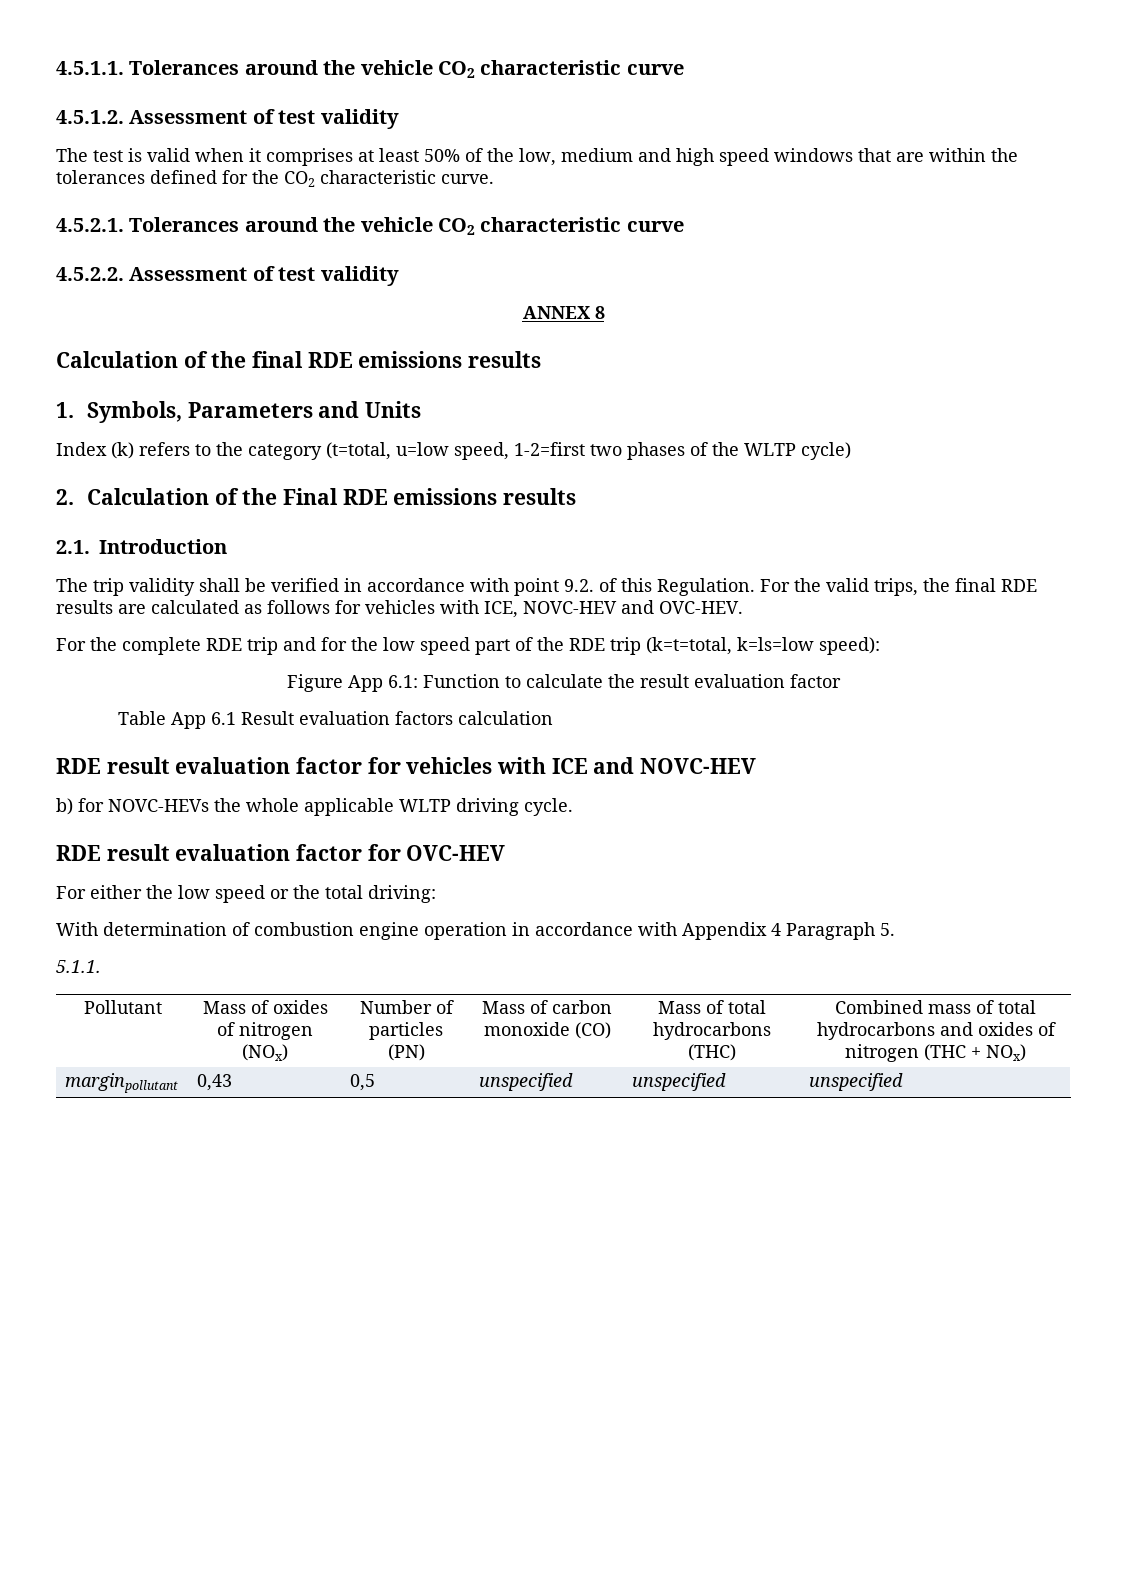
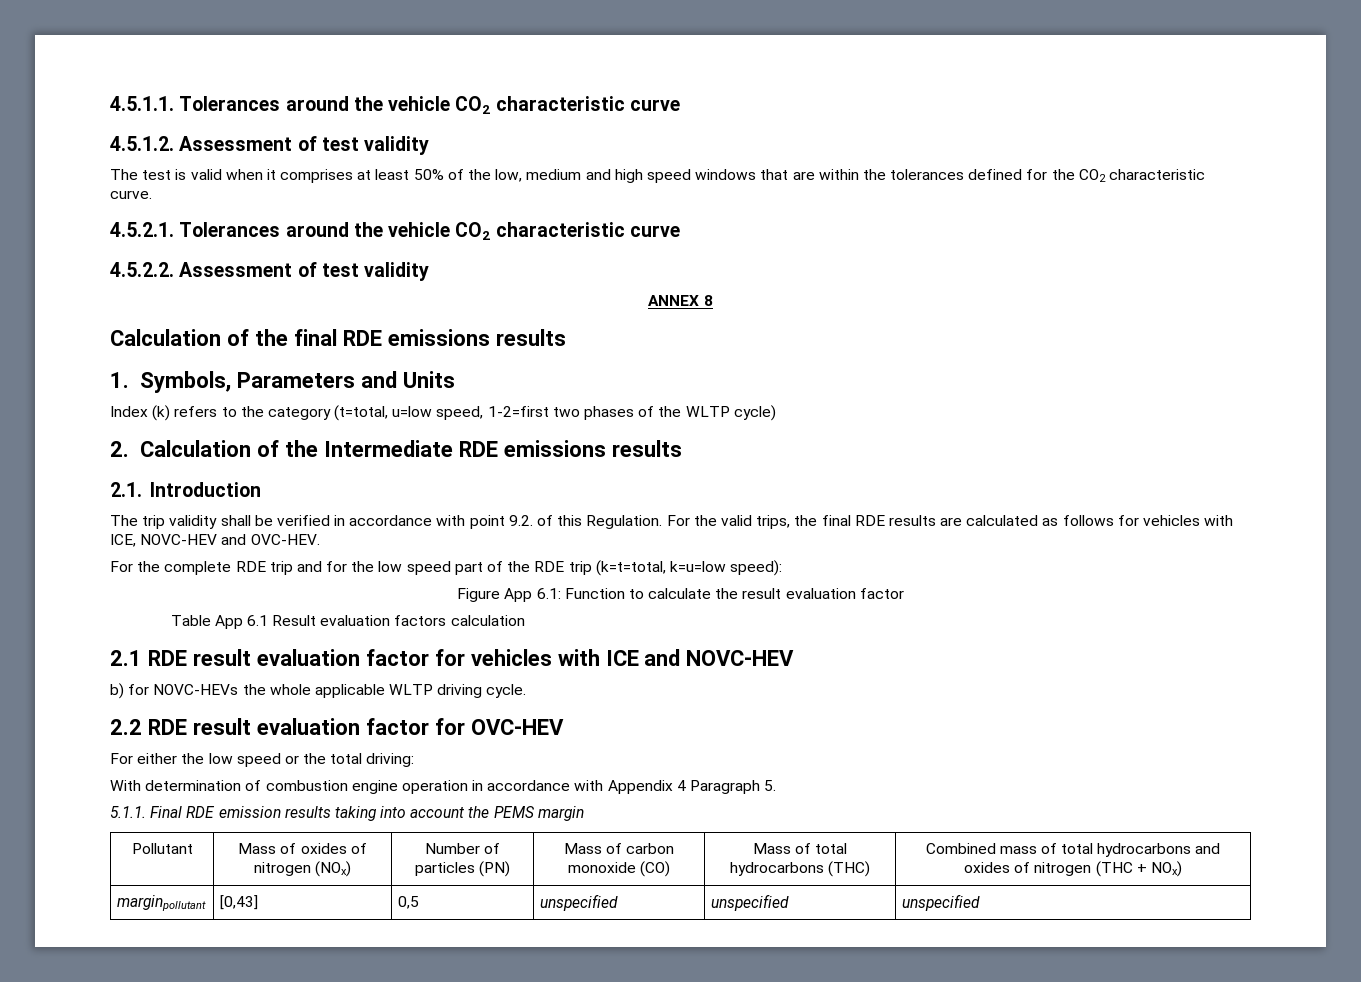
- 2. Calculation of the Final RDE emissions results
+ 2. Calculation of the Intermediate RDE emissions results
- For the complete RDE trip and for the low speed part of the RDE trip (k=t=total, k=ls=low speed):
+ For the complete RDE trip and for the low speed part of the RDE trip (k=t=total, k=u=low speed):
- RDE result evaluation factor for vehicles with ICE and NOVC-HEV
+ 2.1 RDE result evaluation factor for vehicles with ICE and NOVC-HEV
- RDE result evaluation factor for OVC-HEV
+ 2.2 RDE result evaluation factor for OVC-HEV
- 5.1.1.
+ 5.1.1. Final RDE emission results taking into account the PEMS margin
- marginpollutant | 0,43 | 0,5 | unspecified | unspecified | unspecified
+ marginpollutant | [0,43] | 0,5 | unspecified | unspecified | unspecified

